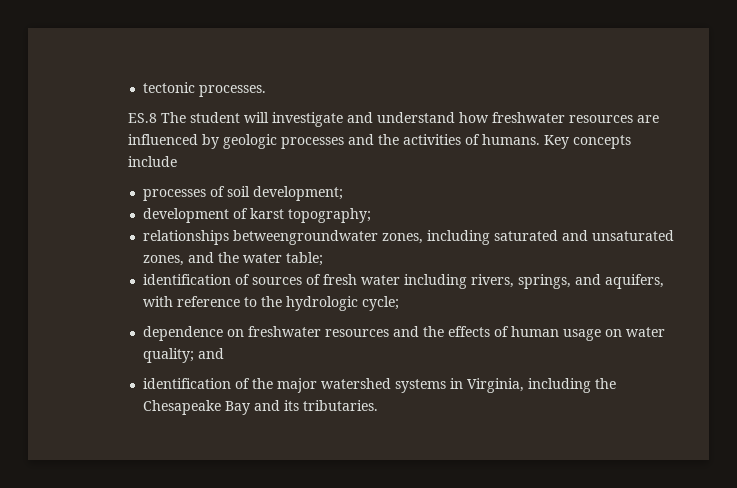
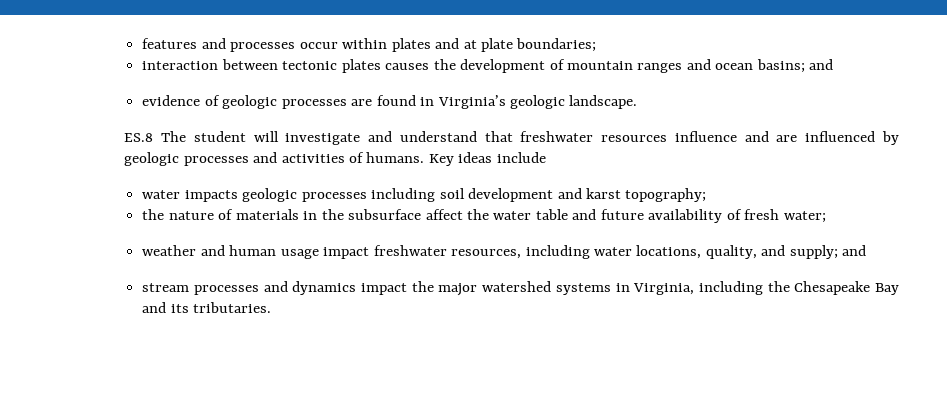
- tectonic processes.
+ features and processes occur within plates and at plate boundaries;
+ interaction between tectonic plates causes the development of mountain ranges and ocean basins; and
+ evidence of geologic processes are found in Virginia’s geologic landscape.
- ES.8 The student will investigate and understand how freshwater resources are influenced by geologic processes and the activities of humans.
+ ES.8 The student will investigate and understand that freshwater resources influence and are influenced by geologic processes and activities of humans.
- Key concepts include
+ Key ideas include
- processes of soil development;
- development of karst topography;
- relationships betweengroundwater zones, including saturated and unsaturated zones, and the water table;
- identification of sources of fresh water including rivers, springs, and aquifers, with reference to the hydrologic cycle;
- dependence on freshwater resources and the effects of human usage on water quality; and
- identification of the major watershed systems in Virginia, including the Chesapeake Bay and its tributaries.
+ water impacts geologic processes including soil development and karst topography;
+ the nature of materials in the subsurface affect the water table and future availability of fresh water;
+ weather and human usage impact freshwater resources, including water locations, quality, and supply; and
+ stream processes and dynamics impact the major watershed systems in Virginia, including the Chesapeake Bay and its tributaries.

